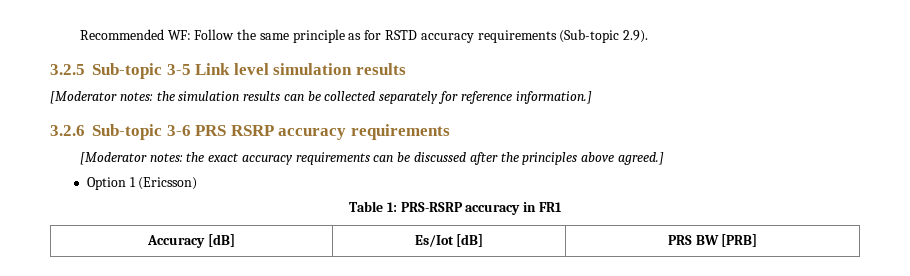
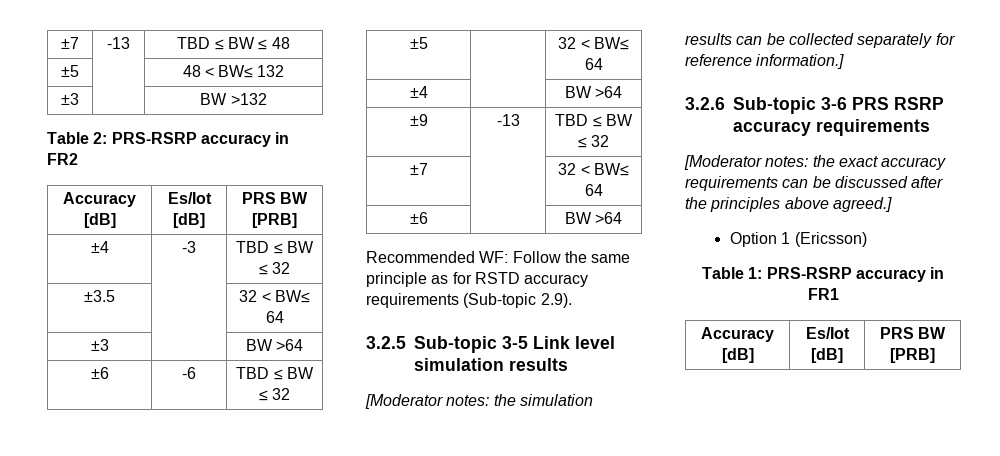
+ ±7 | -13 | TBD ≤ BW ≤ 48
+ ±5 | | 48 < BW≤ 132
+ ±3 | | BW >132
+ Table 2: PRS-RSRP accuracy in FR2
+ Accuracy [dB] | Es/Iot [dB] | PRS BW [PRB]
+ ±4 | -3 | TBD ≤ BW ≤ 32
+ ±3.5 | | 32 < BW≤ 64
+ ±3 | | BW >64
+ ±6 | -6 | TBD ≤ BW ≤ 32
+ ±5 | | 32 < BW≤ 64
+ ±4 | | BW >64
+ ±9 | -13 | TBD ≤ BW ≤ 32
+ ±7 | | 32 < BW≤ 64
+ ±6 | | BW >64

